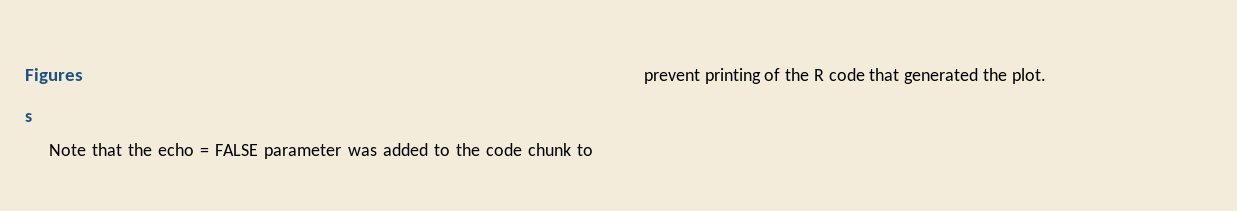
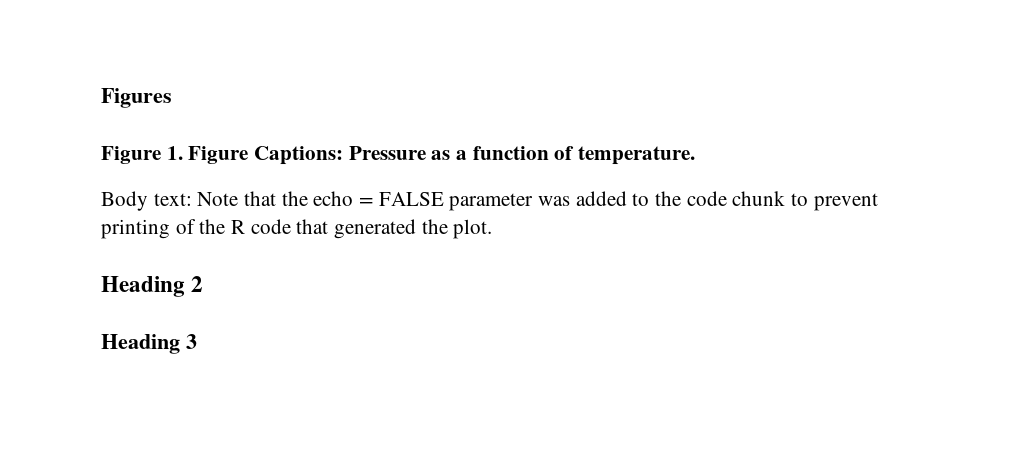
- s
- Note that the echo = FALSE parameter was added to the code chunk to prevent printing of the R code that generated the plot.
+ Figure 1. Figure Captions: Pressure as a function of temperature.
+ Body text: Note that the echo = FALSE parameter was added to the code chunk to prevent printing of the R code that generated the plot.
+ Heading 2
+ Heading 3

